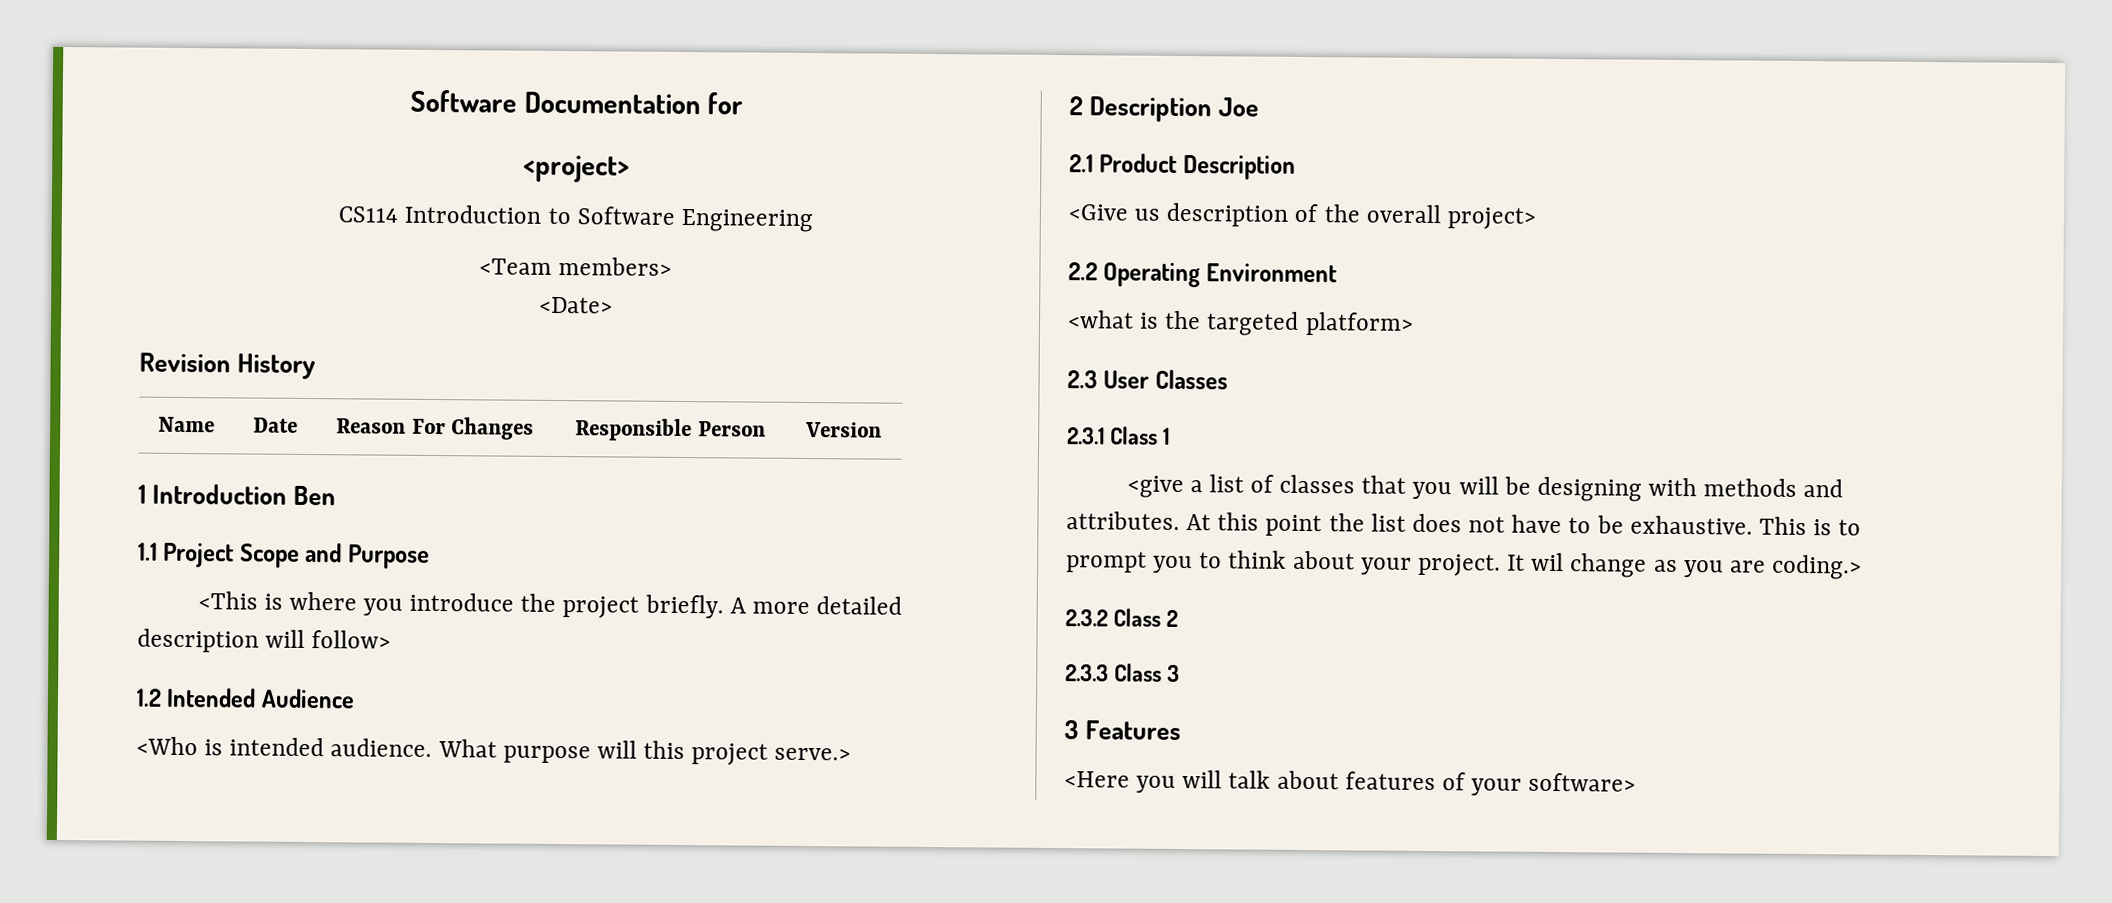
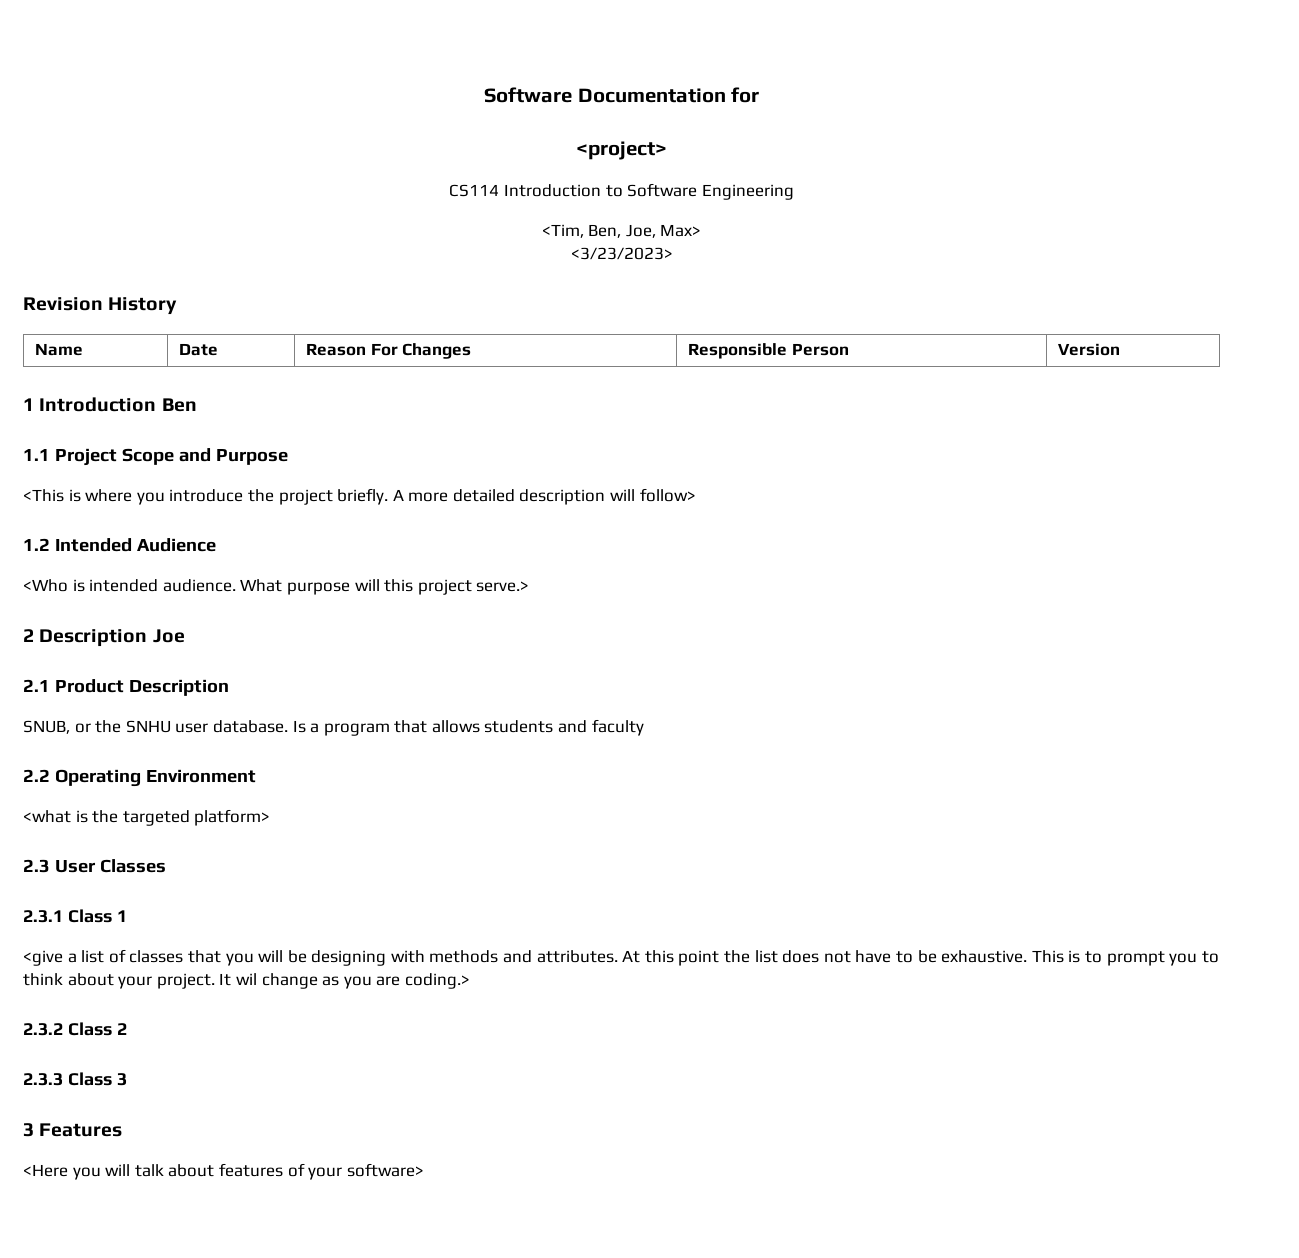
- <Team members>
- <Date>
+ <Tim, Ben, Joe, Max>
+ <3/23/2023>
- <Give us description of the overall project>
+ SNUB, or the SNHU user database. Is a program that allows students and faculty

